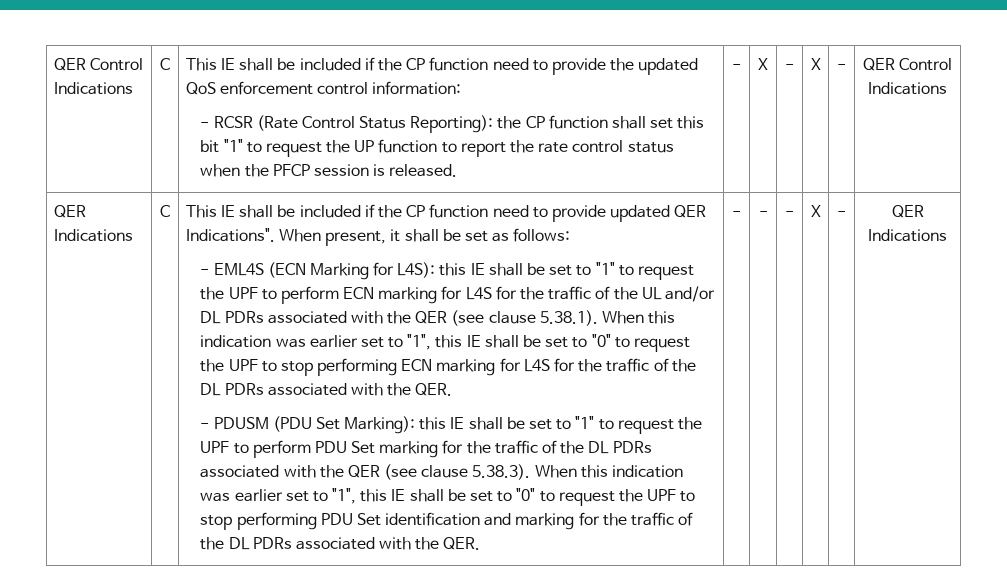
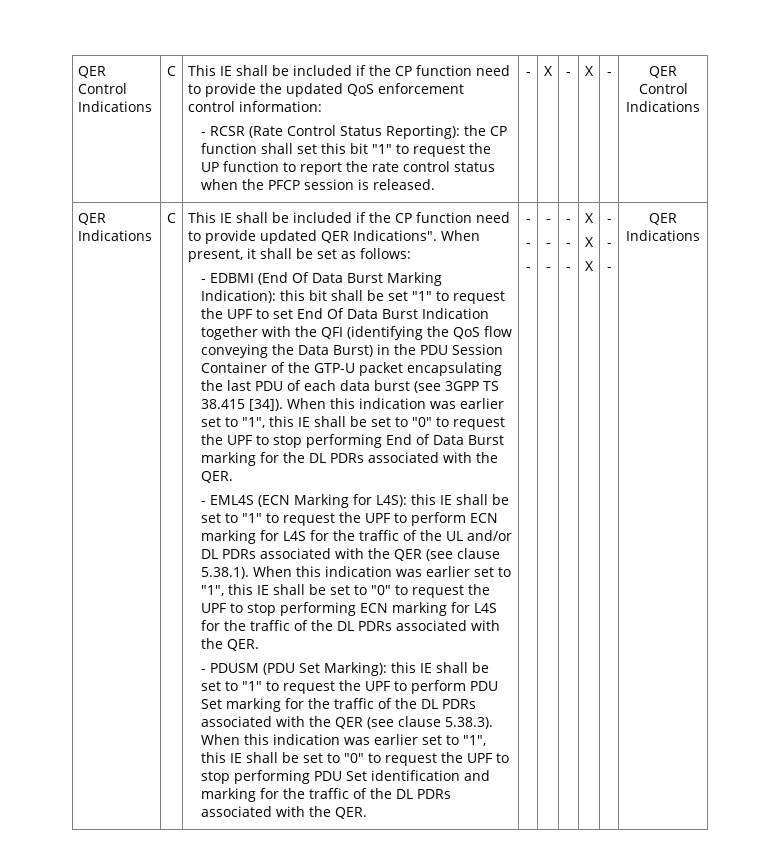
+ - EDBMI (End Of Data Burst Marking Indication): this bit shall be set "1" to request the UPF to set End Of Data Burst Indication together with the QFI (identifying the QoS flow conveying the Data Burst) in the PDU Session Container of the GTP-U packet encapsulating the last PDU of each data burst (see 3GPP TS 38.415 [34]). When this indication was earlier set to "1", this IE shall be set to "0" to request the UPF to stop performing End of Data Burst marking for the DL PDRs associated with the QER.
- this IE shall be set to "1" to request the UPF to perform PDU Set marking for the traffic of the DL PDRs associated with the QER (see clause 5.38.3). When this indication was earlier set to "1", this IE shall be set to "0" to request the UPF to stop performing PDU Set identification and marking for the traffic of the DL PDRs associated with the QER. | - | - | - | X | -
+ this IE shall be set to "1" to request the UPF to perform PDU Set marking for the traffic of the DL PDRs associated with the QER (see clause 5.38.3). When this indication was earlier set to "1", this IE shall be set to "0" to request the UPF to stop performing PDU Set identification and marking for the traffic of the DL PDRs associated with the QER. | -
+ -
+ - | -
+ -
+ - | -
+ -
+ - | X
+ X
+ X | -
+ -
+ -

